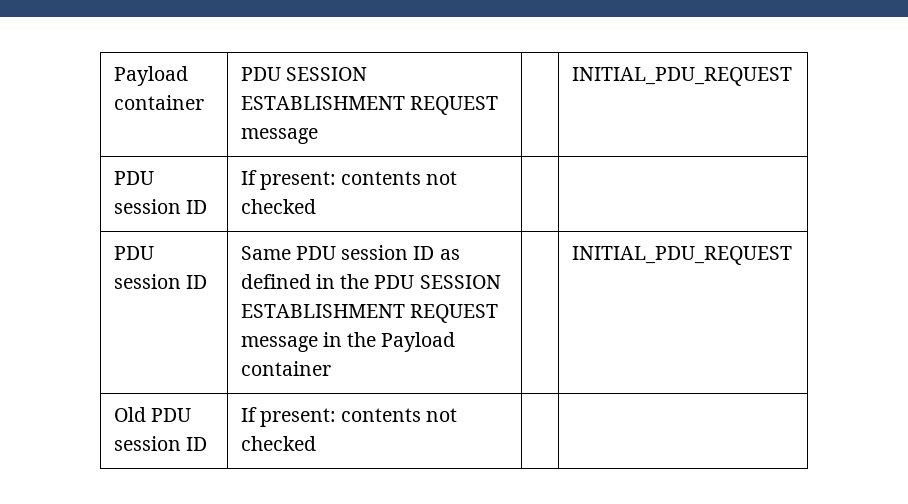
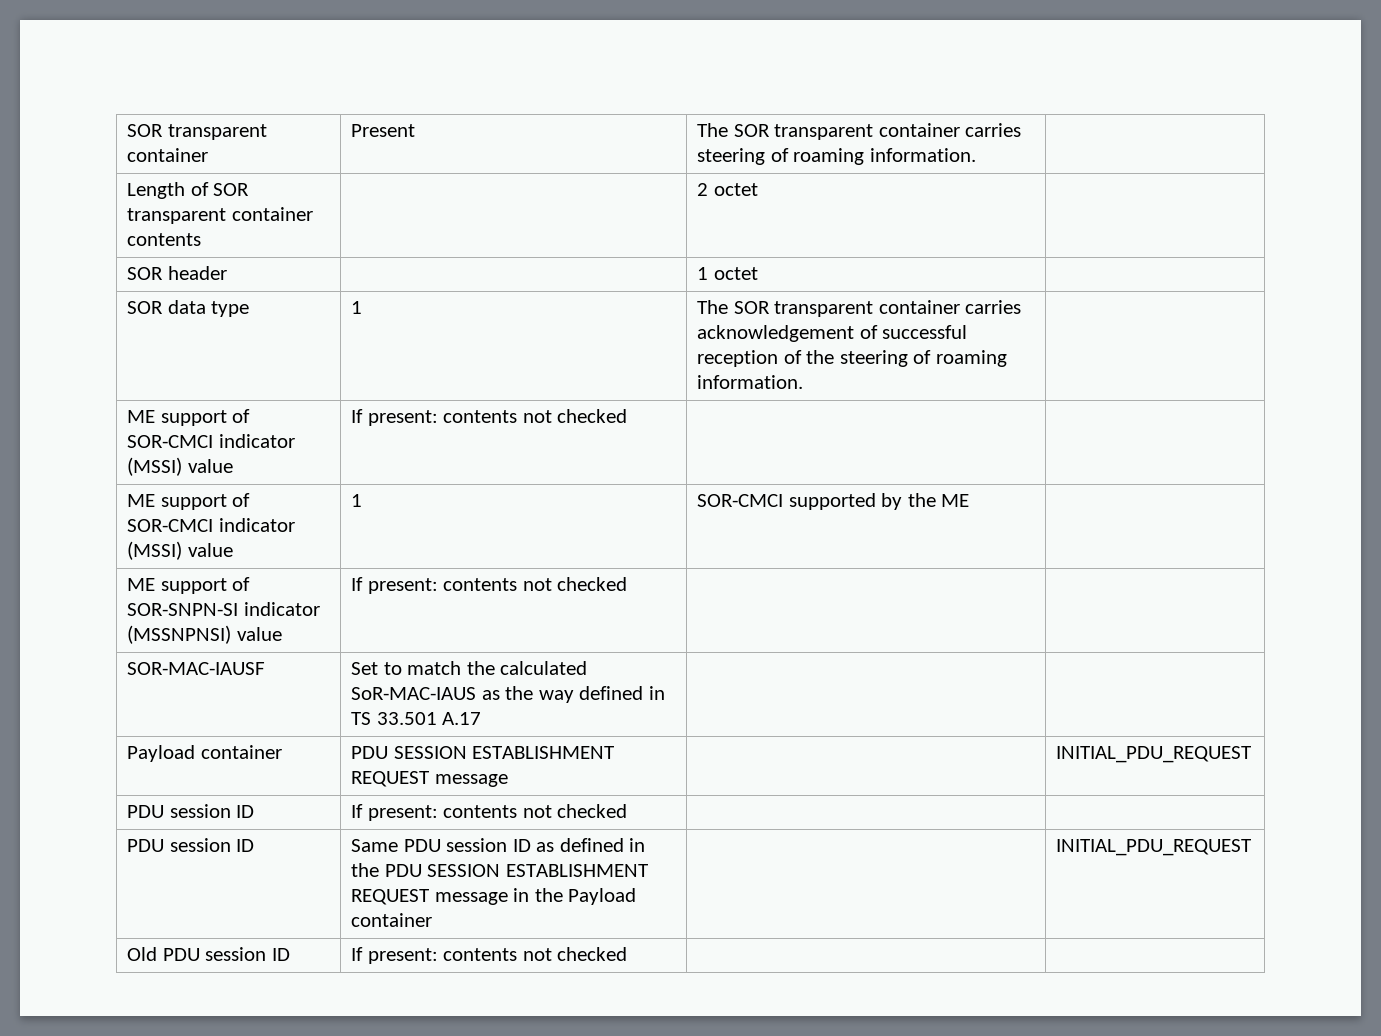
+ SOR transparent container | Present | The SOR transparent container carries steering of roaming information. |
+ Length of SOR transparent container contents | | 2 octet |
+ SOR header | | 1 octet |
+ SOR data type | 1 | The SOR transparent container carries acknowledgement of successful reception of the steering of roaming information. |
+ ME support of SOR-CMCI indicator (MSSI) value | If present: contents not checked | |
+ ME support of SOR-CMCI indicator (MSSI) value | 1 | SOR-CMCI supported by the ME |
+ ME support of SOR-SNPN-SI indicator (MSSNPNSI) value | If present: contents not checked | |
+ SOR-MAC-IAUSF | Set to match the calculated SoR-MAC-IAUS as the way defined in TS 33.501 A.17 | |

